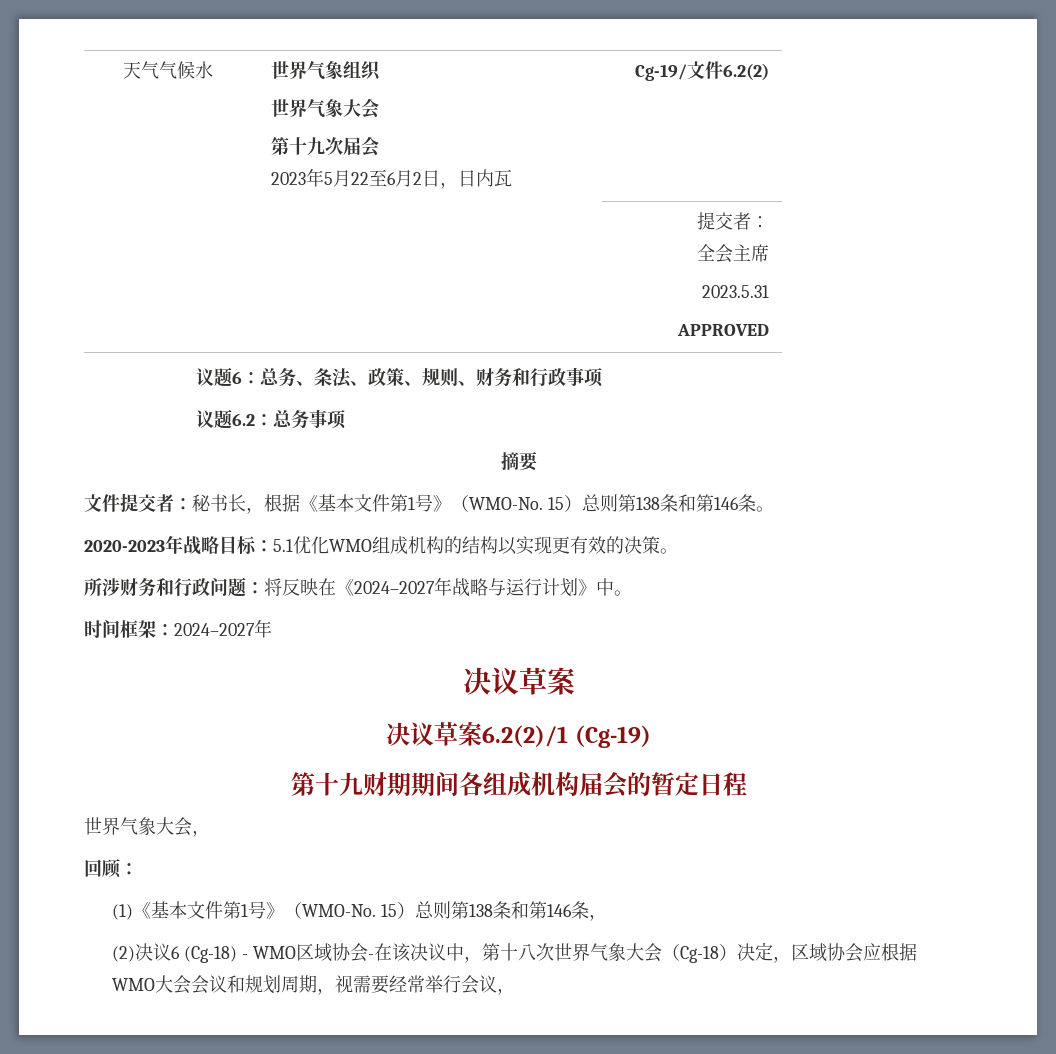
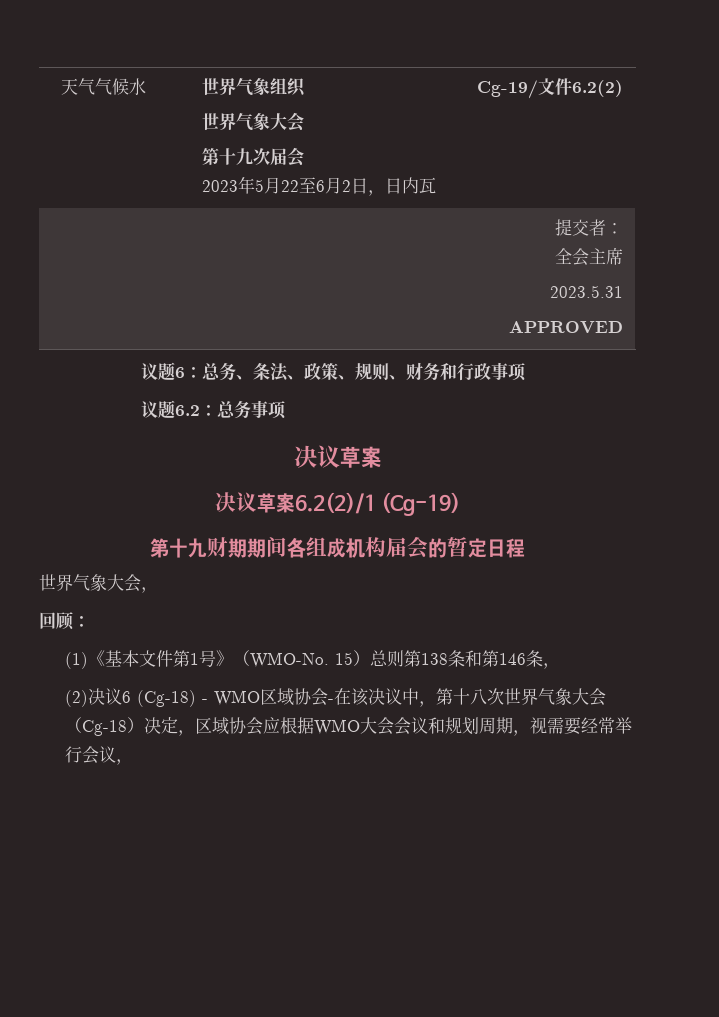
- 摘要
- 文件提交者：秘书长，根据《基本文件第1号》（WMO-No. 15）总则第138条和第146条。
- 2020-2023年战略目标：5.1优化WMO组成机构的结构以实现更有效的决策。
- 所涉财务和行政问题：将反映在《2024–2027年战略与运行计划》中。
- 时间框架：2024–2027年

